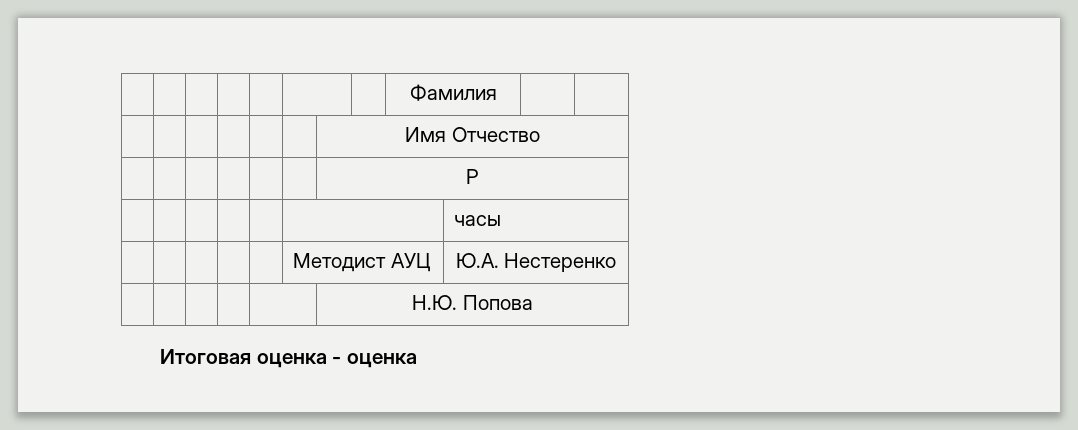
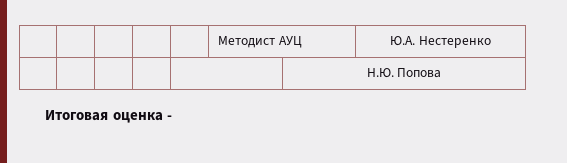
- | | | | | | | Фамилия | |
- | | | | | | Имя Отчество
- | | | | | | Р
- | | | | | | часы
- Итоговая оценка - оценка
+ Итоговая оценка -

